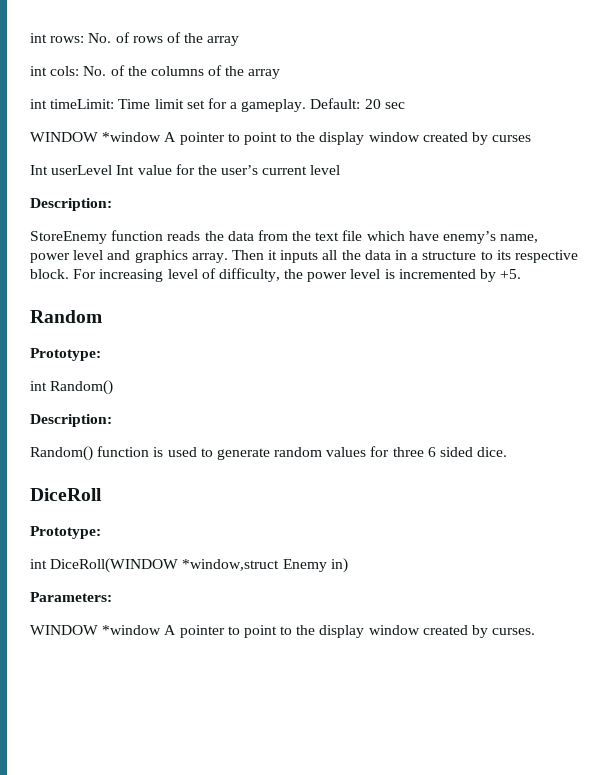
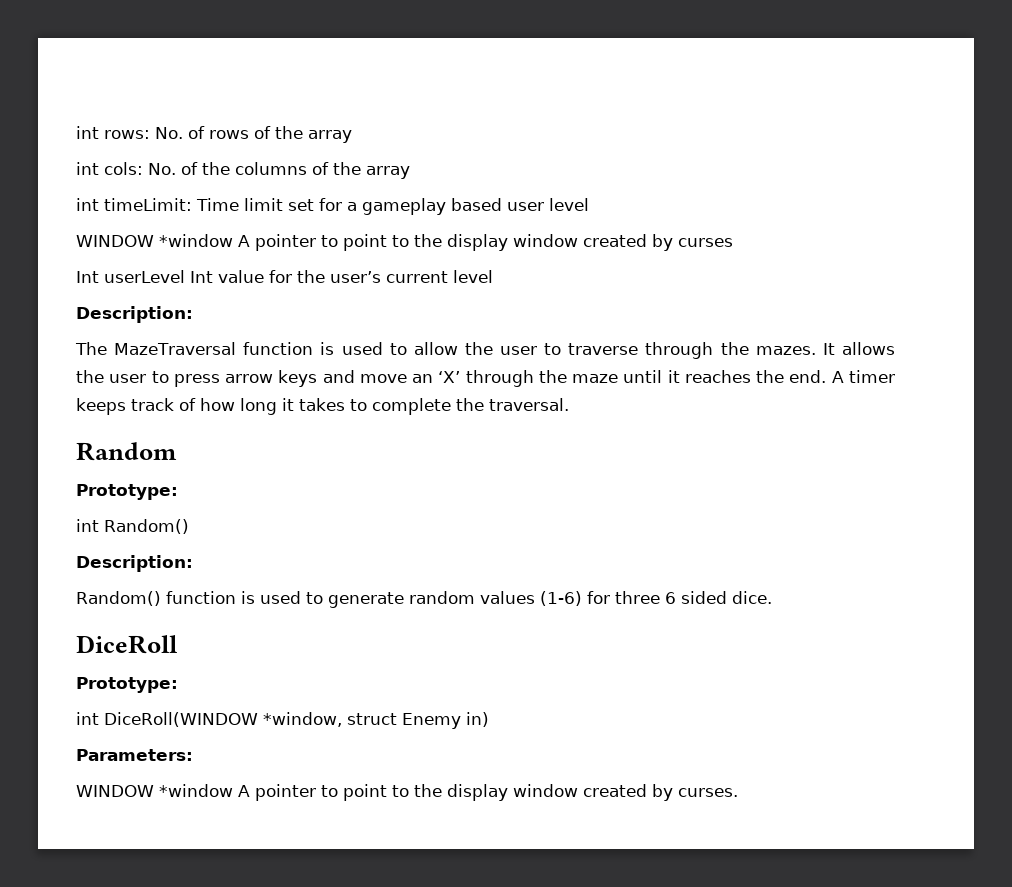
- int timeLimit: Time limit set for a gameplay. Default: 20 sec
+ int timeLimit: Time limit set for a gameplay based user level
- StoreEnemy function reads the data from the text file which have enemy’s name, power level and graphics array. Then it inputs all the data in a structure to its respective block. For increasing level of difficulty, the power level is incremented by +5.
+ The MazeTraversal function is used to allow the user to traverse through the mazes. It allows the user to press arrow keys and move an ‘X’ through the maze until it reaches the end. A timer keeps track of how long it takes to complete the traversal.
- Random() function is used to generate random values for three 6 sided dice.
+ Random() function is used to generate random values (1-6) for three 6 sided dice.
- int DiceRoll(WINDOW *window,struct Enemy in)
+ int DiceRoll(WINDOW *window, struct Enemy in)

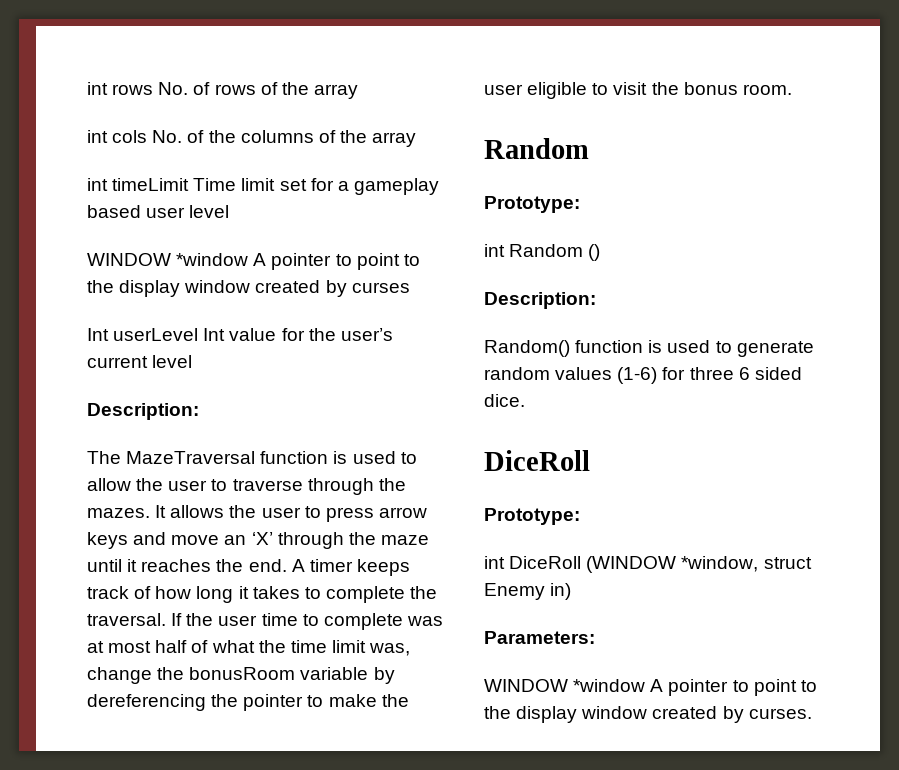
- int rows: No. of rows of the array
+ int rows No. of rows of the array
- int cols: No. of the columns of the array
+ int cols No. of the columns of the array
- int timeLimit: Time limit set for a gameplay based user level
+ int timeLimit Time limit set for a gameplay based user level
+ If the user time to complete was at most half of what the time limit was, change the bonusRoom variable by dereferencing the pointer to make the user eligible to visit the bonus room.
- int Random()
+ int Random ()
- int DiceRoll(WINDOW *window, struct Enemy in)
+ int DiceRoll (WINDOW *window, struct Enemy in)

